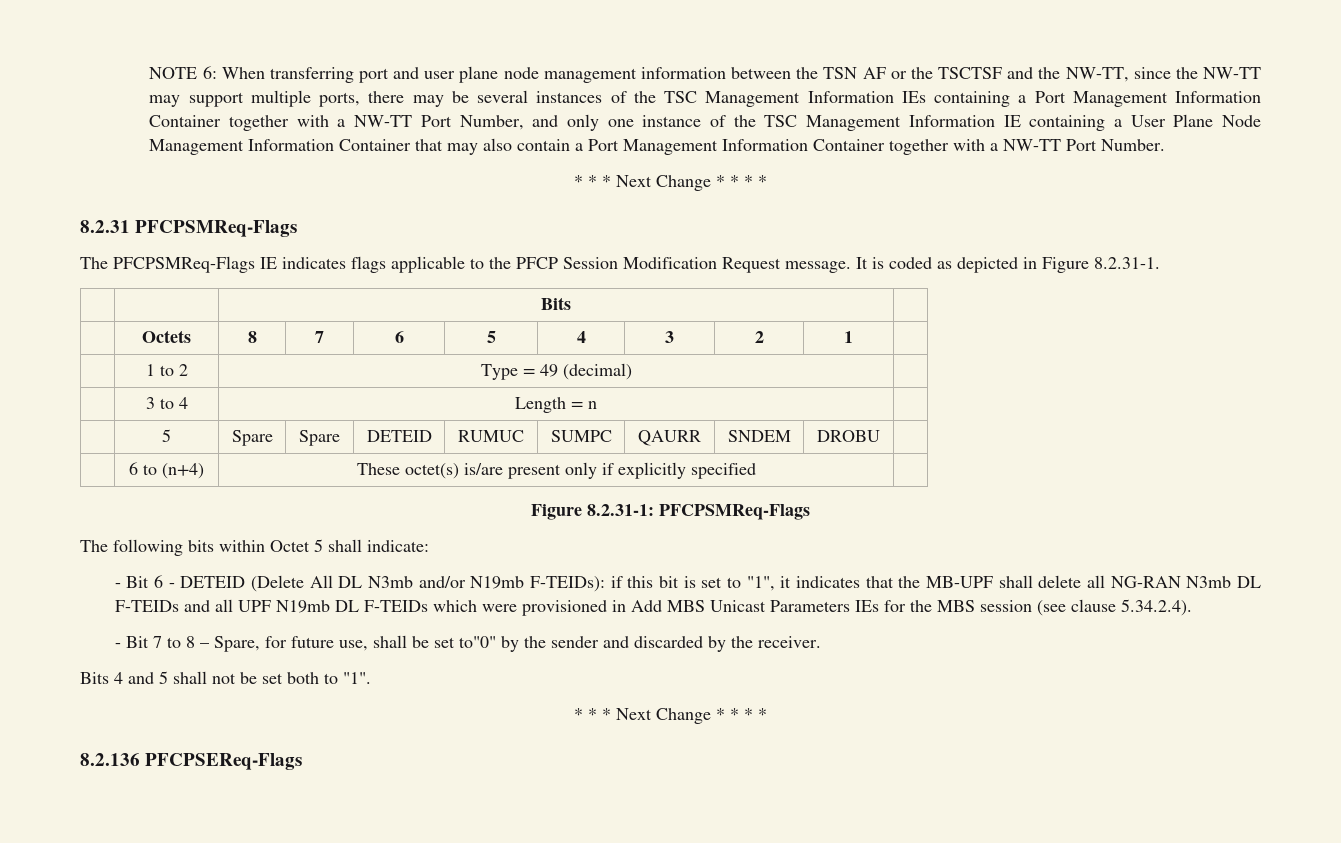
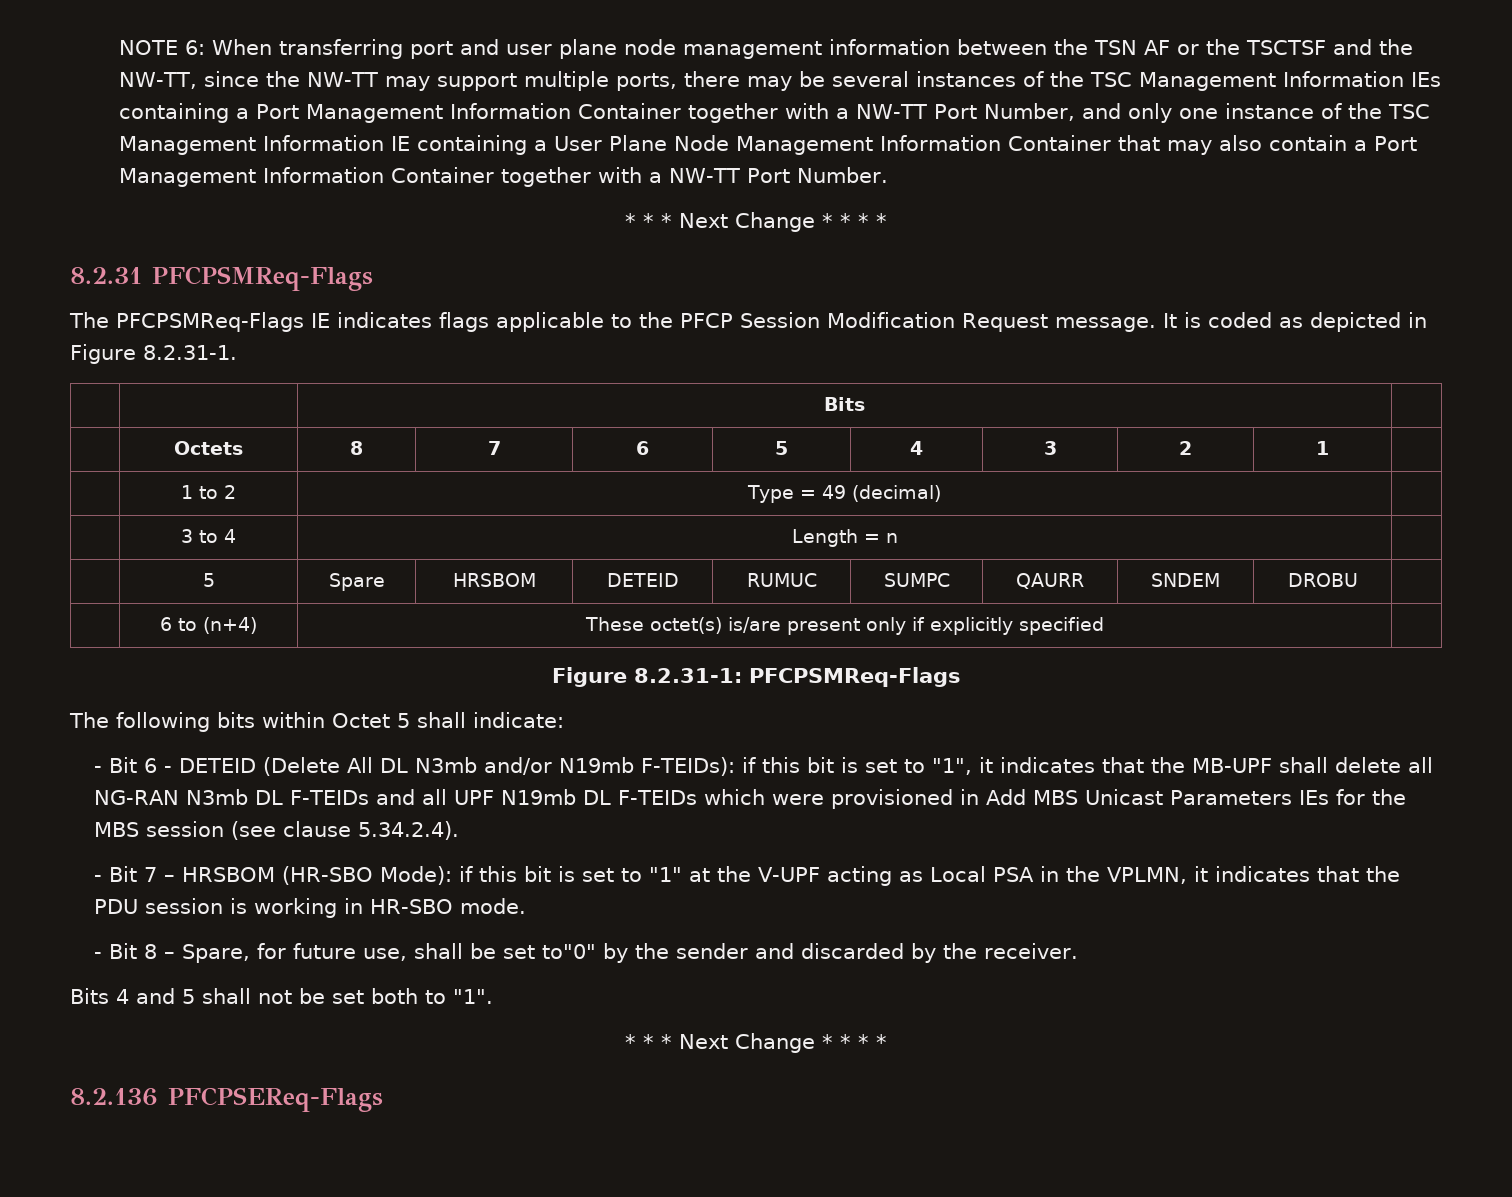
- | 5 | Spare | Spare | DETEID | RUMUC | SUMPC | QAURR | SNDEM | DROBU |
+ | 5 | Spare | HRSBOM | DETEID | RUMUC | SUMPC | QAURR | SNDEM | DROBU |
- - Bit 7 to 8 – Spare, for future use, shall be set to"0" by the sender and discarded by the receiver.
+ - Bit 7 – HRSBOM (HR-SBO Mode): if this bit is set to "1" at the V-UPF acting as Local PSA in the VPLMN, it indicates that the PDU session is working in HR-SBO mode.
+ - Bit 8 – Spare, for future use, shall be set to"0" by the sender and discarded by the receiver.

